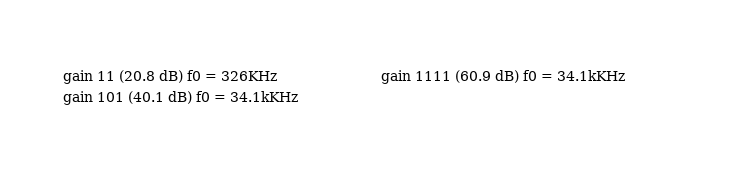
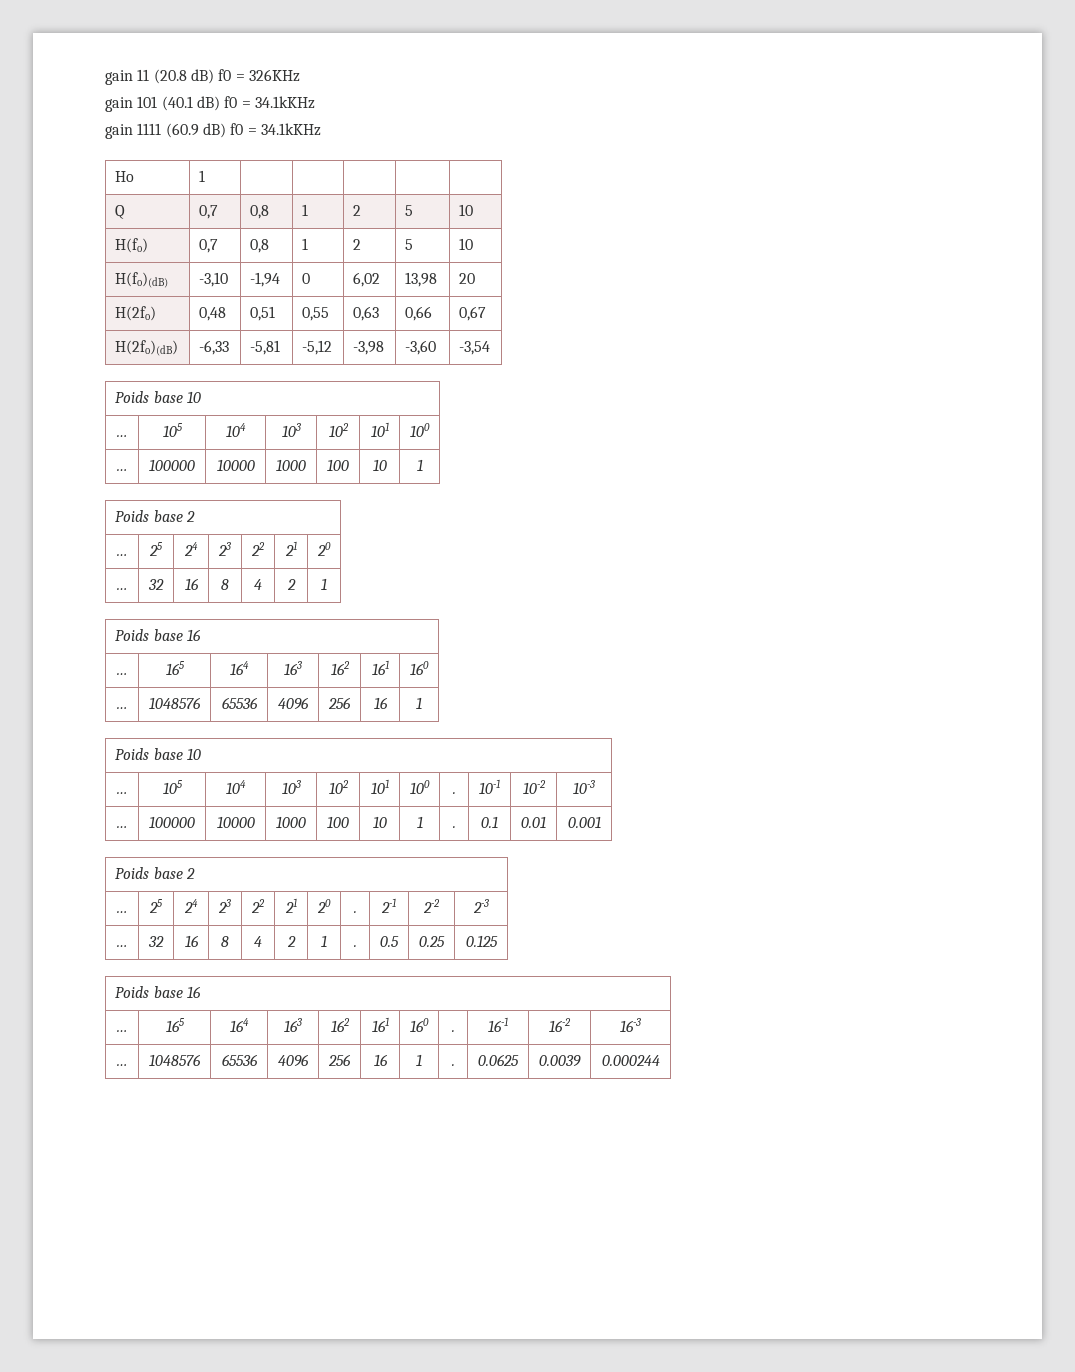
+ Ho | 1 | | | | |
+ Q | 0,7 | 0,8 | 1 | 2 | 5 | 10
+ H(fo) | 0,7 | 0,8 | 1 | 2 | 5 | 10
+ H(fo)(dB) | -3,10 | -1,94 | 0 | 6,02 | 13,98 | 20
+ H(2fo) | 0,48 | 0,51 | 0,55 | 0,63 | 0,66 | 0,67
+ H(2fo)(dB) | -6,33 | -5,81 | -5,12 | -3,98 | -3,60 | -3,54
+ Poids base 10
+ … | 105 | 104 | 103 | 102 | 101 | 100
+ … | 100000 | 10000 | 1000 | 100 | 10 | 1
+ Poids base 2
+ … | 25 | 24 | 23 | 22 | 21 | 20
+ … | 32 | 16 | 8 | 4 | 2 | 1
+ Poids base 16
+ … | 165 | 164 | 163 | 162 | 161 | 160
+ … | 1048576 | 65536 | 4096 | 256 | 16 | 1
+ Poids base 10
+ … | 105 | 104 | 103 | 102 | 101 | 100 | . | 10-1 | 10-2 | 10-3
+ … | 100000 | 10000 | 1000 | 100 | 10 | 1 | . | 0.1 | 0.01 | 0.001
+ Poids base 2
+ … | 25 | 24 | 23 | 22 | 21 | 20 | . | 2-1 | 2-2 | 2-3
+ … | 32 | 16 | 8 | 4 | 2 | 1 | . | 0.5 | 0.25 | 0.125
+ Poids base 16
+ … | 165 | 164 | 163 | 162 | 161 | 160 | . | 16-1 | 16-2 | 16-3
+ … | 1048576 | 65536 | 4096 | 256 | 16 | 1 | . | 0.0625 | 0.0039 | 0.000244

